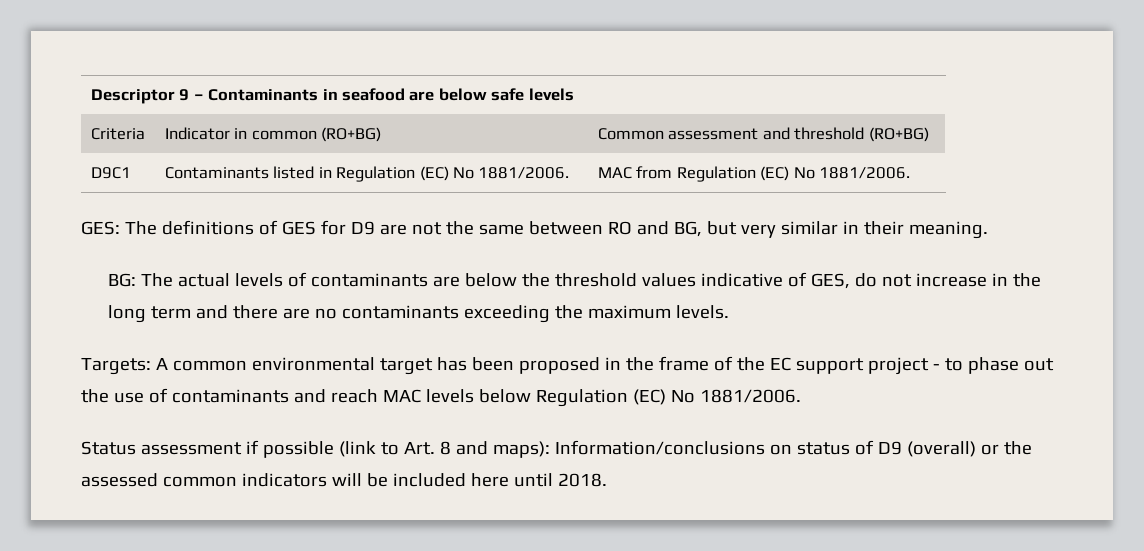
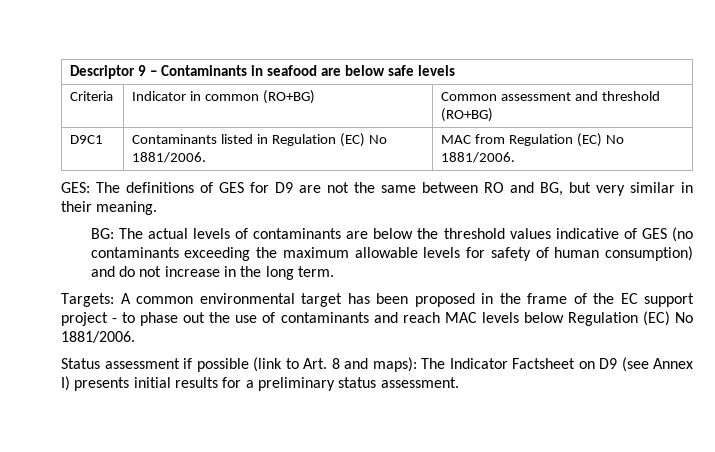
- BG: The actual levels of contaminants are below the threshold values indicative of GES, do not increase in the long term and there are no contaminants exceeding the maximum levels.
+ BG: The actual levels of contaminants are below the threshold values indicative of GES (no contaminants exceeding the maximum allowable levels for safety of human consumption) and do not increase in the long term.
- Status assessment if possible (link to Art. 8 and maps): Information/conclusions on status of D9 (overall) or the assessed common indicators will be included here until 2018.
+ Status assessment if possible (link to Art. 8 and maps): The Indicator Factsheet on D9 (see Annex I) presents initial results for a preliminary status assessment.

